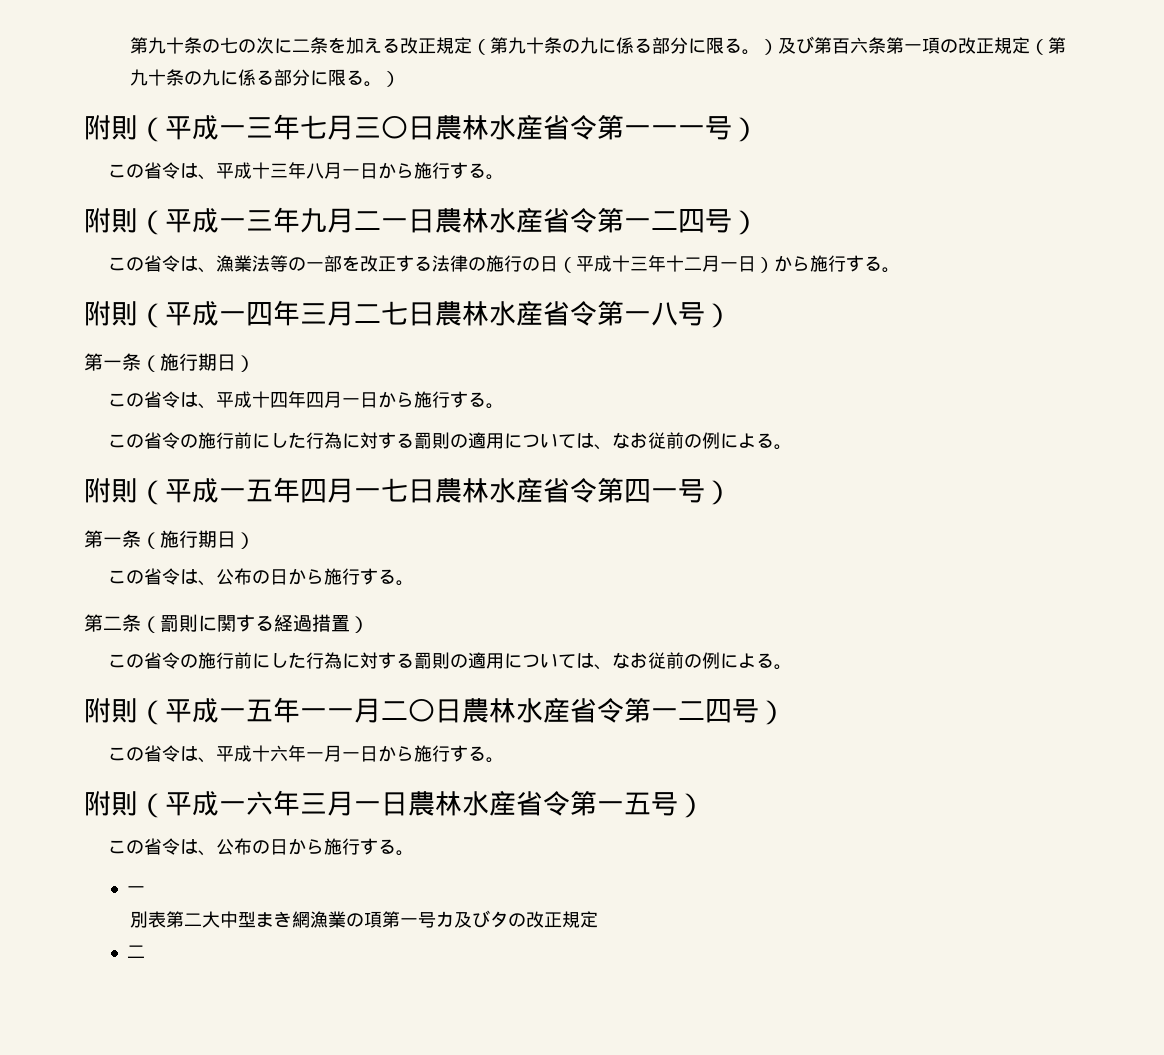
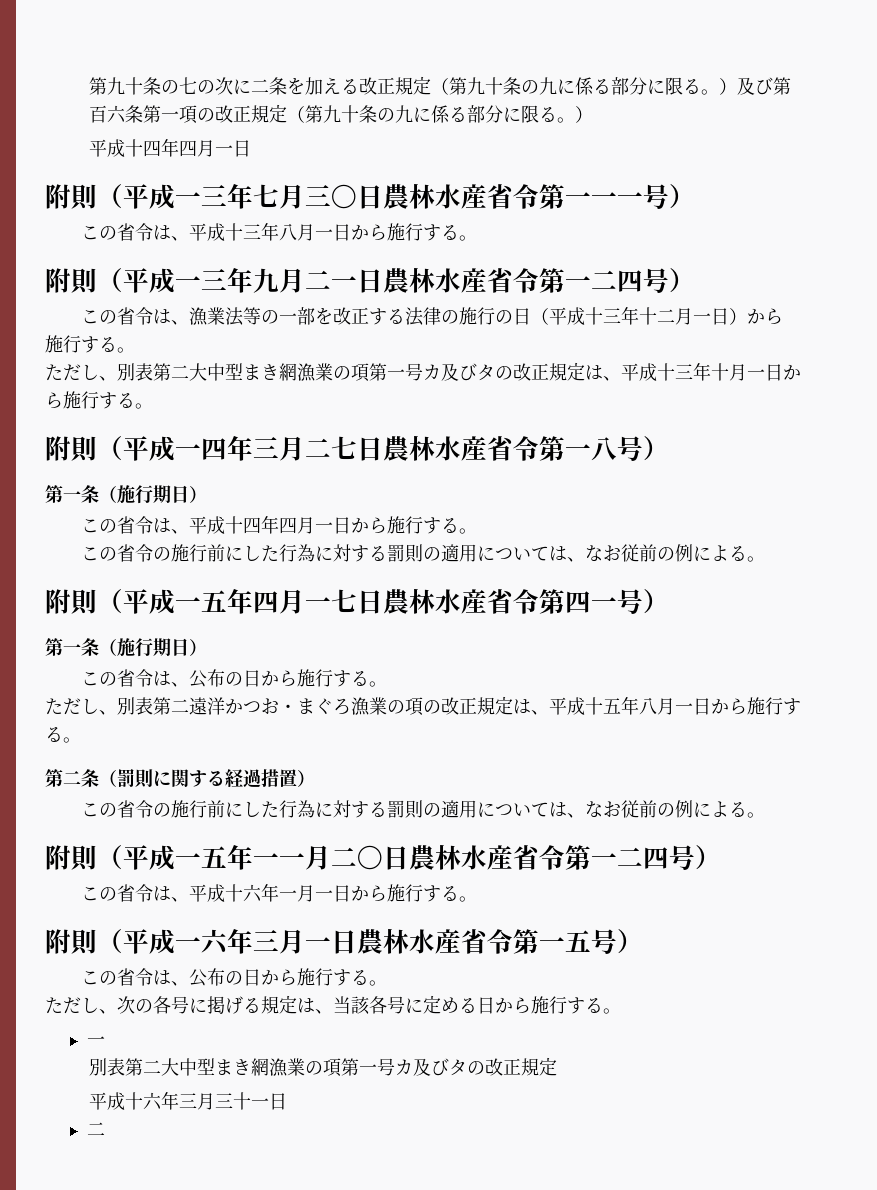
  第九十条の七の次に二条を加える改正規定（第九十条の九に係る部分に限る。）及び第百六条第一項の改正規定（第九十条の九に係る部分に限る。）
+ 平成十四年四月一日
+ ただし、別表第二大中型まき網漁業の項第一号カ及びタの改正規定は、平成十三年十月一日から施行する。
+ ただし、別表第二遠洋かつお・まぐろ漁業の項の改正規定は、平成十五年八月一日から施行する。
+ ただし、次の各号に掲げる規定は、当該各号に定める日から施行する。
+ 平成十六年三月三十一日

